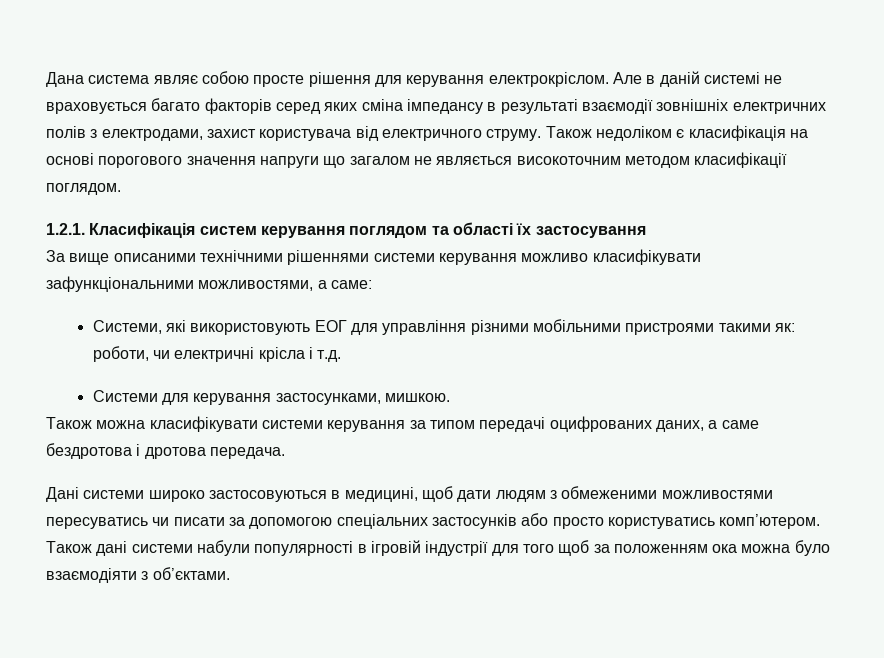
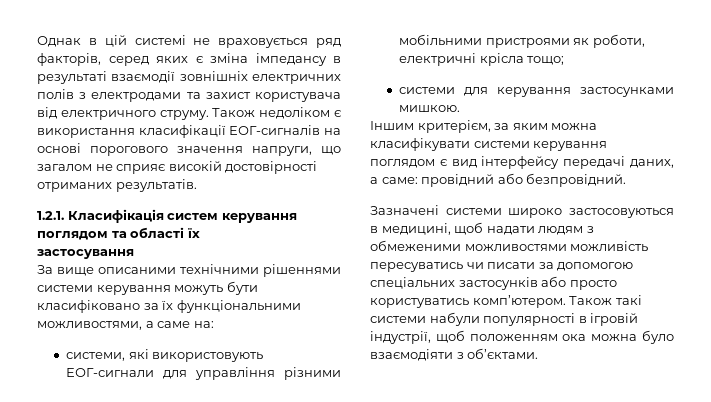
- Дана система являє собою просте рішення для керування електрокріслом. Але в даній системі не враховується багато факторів серед яких сміна імпедансу в результаті взаємодії зовнішніх електричних полів з електродами, захист користувача від електричного струму.
+ Однак в цій системі не враховується ряд факторів, серед яких є зміна імпедансу в результаті взаємодії зовнішніх електричних полів з електродами та захист користувача від електричного струму.
- Також недоліком є класифікація на основі порогового значення напруги що загалом не являється високоточним методом класифікації поглядом.
+ Також недоліком є використання класифікації ЕОГ-сигналів на основі порогового значення напруги, що загалом не сприяє високій достовірності отриманих результатів.
- 1.2.1. Класифікація систем керування поглядом та області їх застосування
+ 1.2.1. Класифікація систем керування поглядом та області їх
+ застосування
- За вище описаними технічними рішеннями системи керування можливо класифікувати зафункціональними можливостями, а саме:
- Системи, які використовують ЕОГ для управління різними мобільними пристроями такими як: роботи, чи електричні крісла і т.д.
- Системи для керування застосунками, мишкою.
+ За вище описаними технічними рішеннями системи керування можyть бути класифіковано за їх функціональними можливостями, а саме на:
+ системи, які використовують ЕОГ-сигнали для управління різними мобільними пристроями як роботи, електричні крісла тощо;
+ системи для керування застосунками мишкою.
- Також можна класифікувати системи керування за типом передачі оцифрованих даних, а саме бездротова і дротова передача.
- Дані системи широко застосовуються в медицині, щоб дати людям з обмеженими можливостями пересуватись чи писати за допомогою спеціальних застосунків або просто користуватись комп’ютером.
+ Іншим критерієм, за яким можна класифікувати системи керування поглядом є вид інтерфейсу передачі даних, а саме: провідний або безпровідний.
+ Зазначені системи широко застосовуються в медицині, щоб надати людям з обмеженими можливостями можливість пересуватись чи писати за допомогою спеціальних застосунків або просто користуватись комп’ютером.
- Також дані системи набули популярності в ігровій індустрії для того щоб за положенням ока можна було взаємодіяти з об’єктами.
+ Також такі системи набули популярності в ігровій індустрії, щоб положенням ока можна було взаємодіяти з об’єктами.

